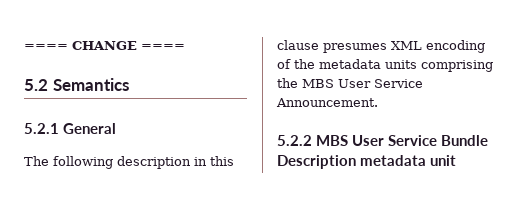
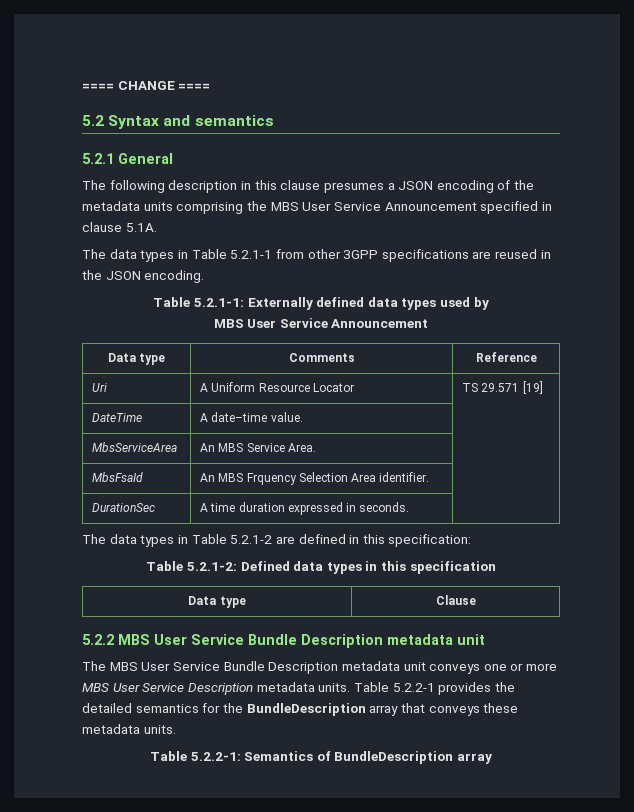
- 5.2 Semantics
+ 5.2 Syntax and semantics
- The following description in this clause presumes XML encoding of the metadata units comprising the MBS User Service Announcement.
+ The following description in this clause presumes a JSON encoding of the metadata units comprising the MBS User Service Announcement specified in clause 5.1A.
+ The data types in Table 5.2.1-1 from other 3GPP specifications are reused in the JSON encoding.
+ Table 5.2.1-1: Externally defined data types used by
+ MBS User Service Announcement
+ Data type | Comments | Reference
+ Uri | A Uniform Resource Locator | TS 29.571 [19]
+ DateTime | A date–time value. |
+ MbsServiceArea | An MBS Service Area. |
+ MbsFsaId | An MBS Frquency Selection Area identifier. |
+ DurationSec | A time duration expressed in seconds. |
+ The data types in Table 5.2.1-2 are defined in this specification:
+ Table 5.2.1-2: Defined data types in this specification
+ Data type | Clause
+ The MBS User Service Bundle Description metadata unit conveys one or more MBS User Service Description metadata units. Table 5.2.2-1 provides the detailed semantics for the BundleDescription array that conveys these metadata units.
+ Table 5.2.2-1: Semantics of BundleDescription array

